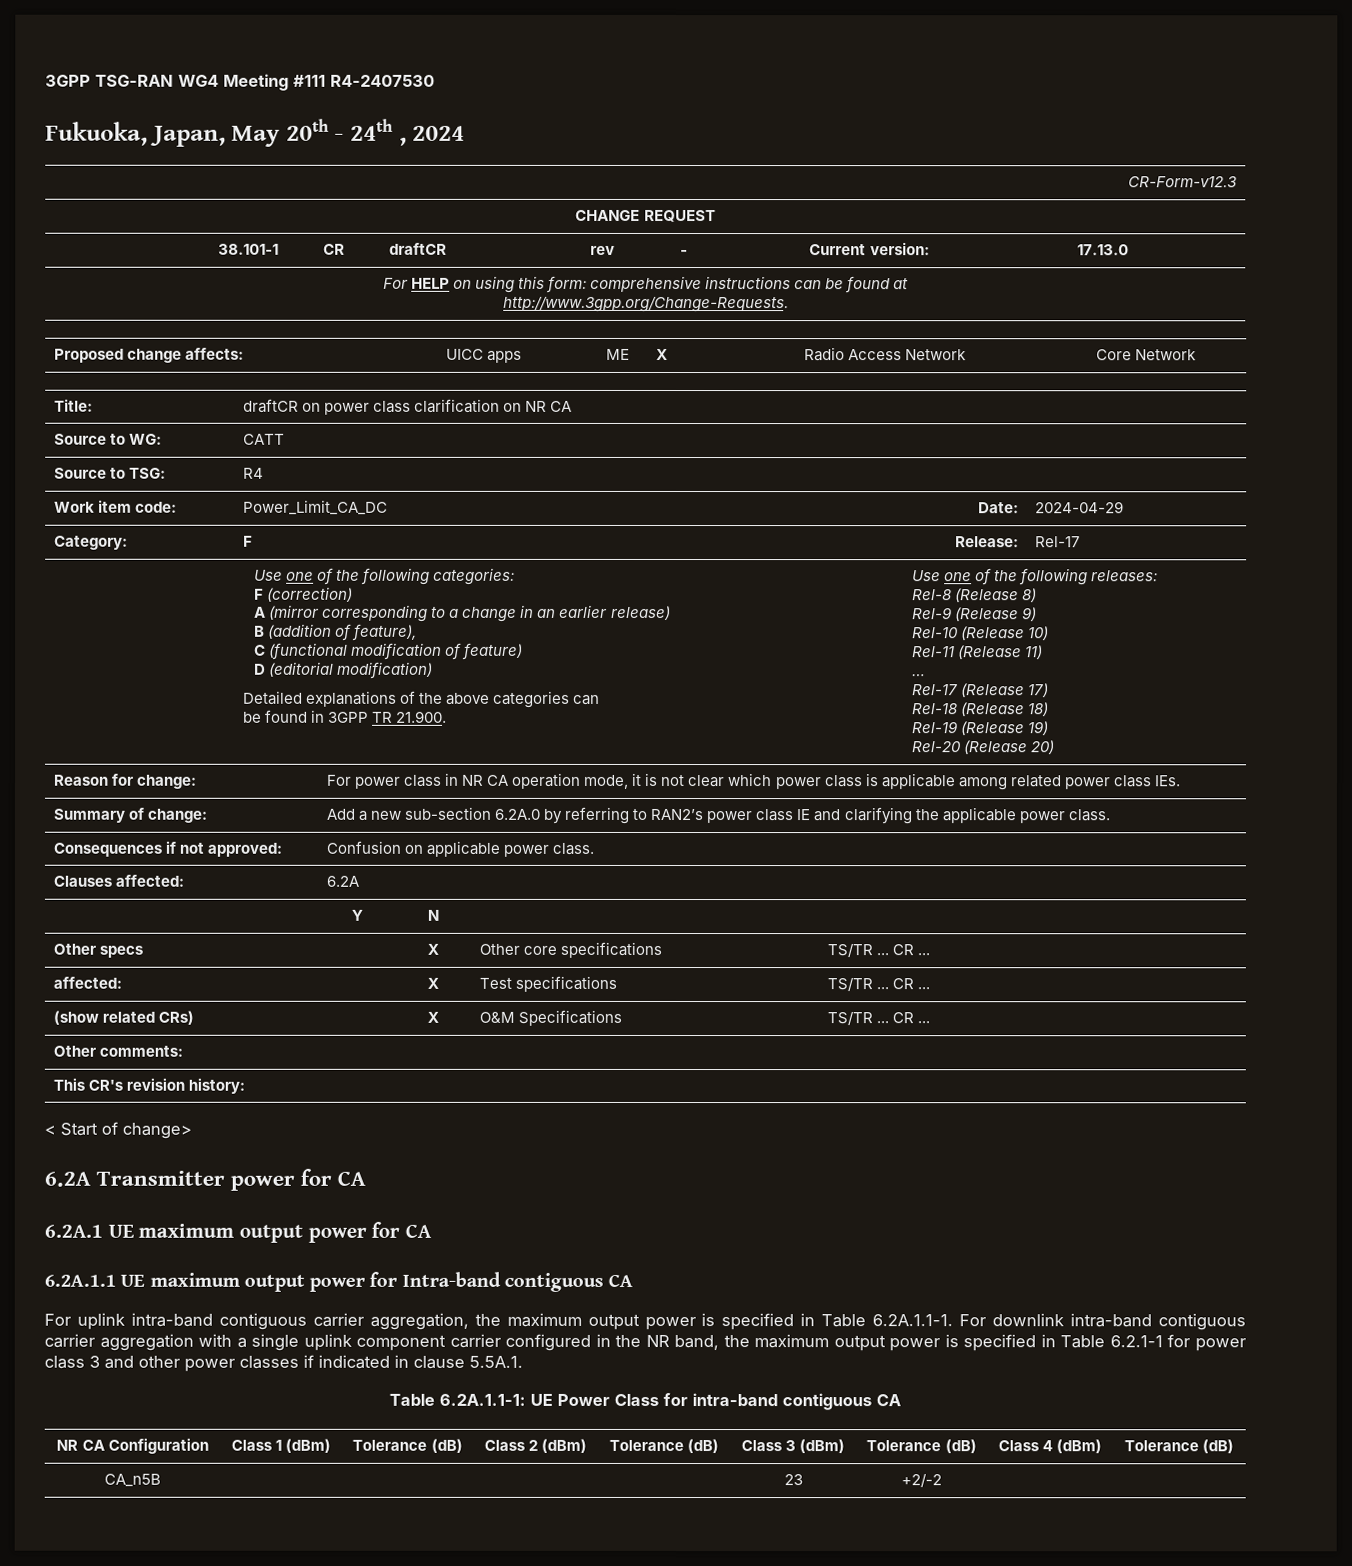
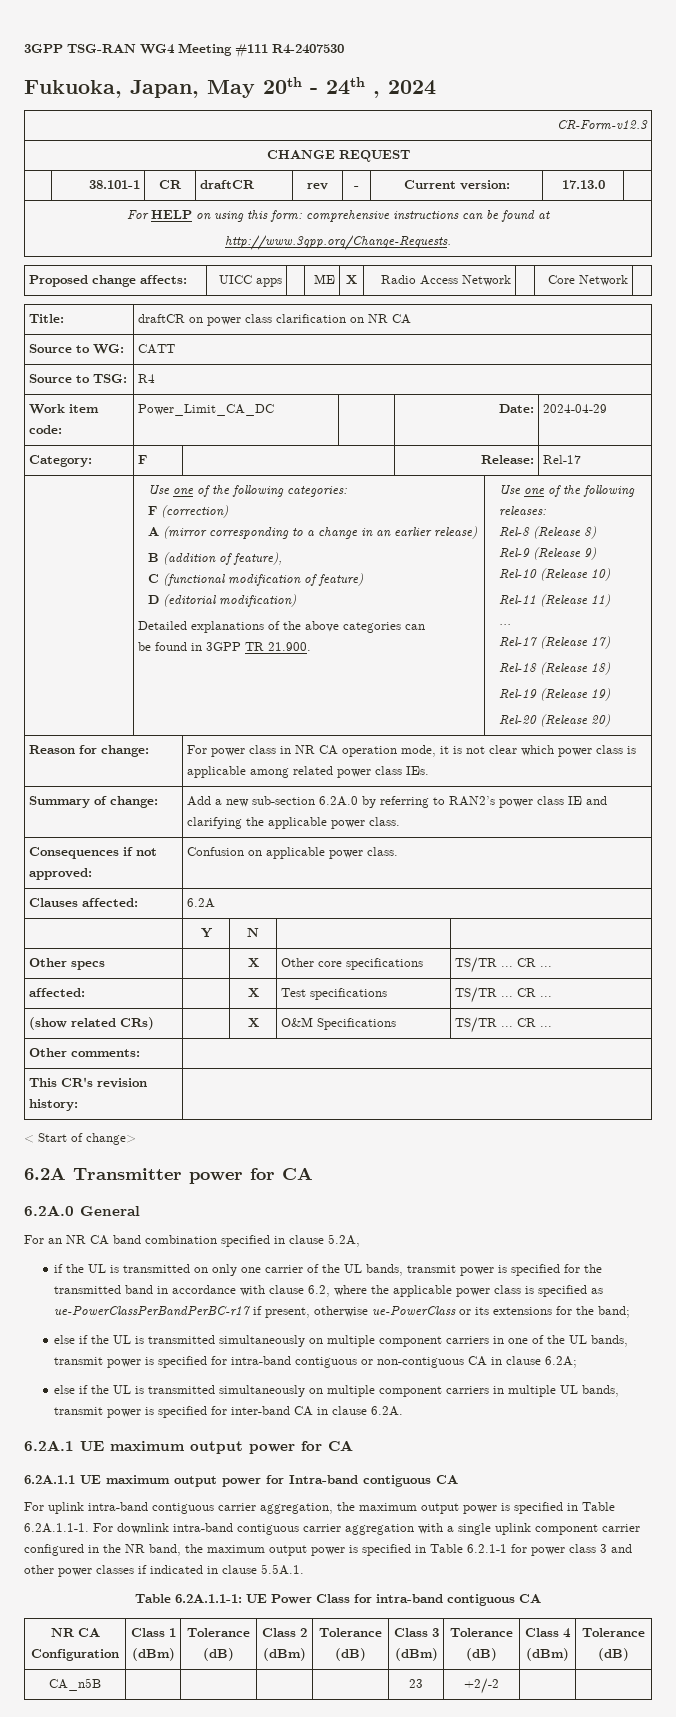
+ 6.2A.0 General
+ For an NR CA band combination specified in clause 5.2A,
+ if the UL is transmitted on only one carrier of the UL bands, transmit power is specified for the transmitted band in accordance with clause 6.2, where the applicable power class is specified as ue-PowerClassPerBandPerBC-r17 if present, otherwise ue-PowerClass or its extensions for the band;
+ else if the UL is transmitted simultaneously on multiple component carriers in one of the UL bands, transmit power is specified for intra-band contiguous or non-contiguous CA in clause 6.2A;
+ else if the UL is transmitted simultaneously on multiple component carriers in multiple UL bands, transmit power is specified for inter-band CA in clause 6.2A.

